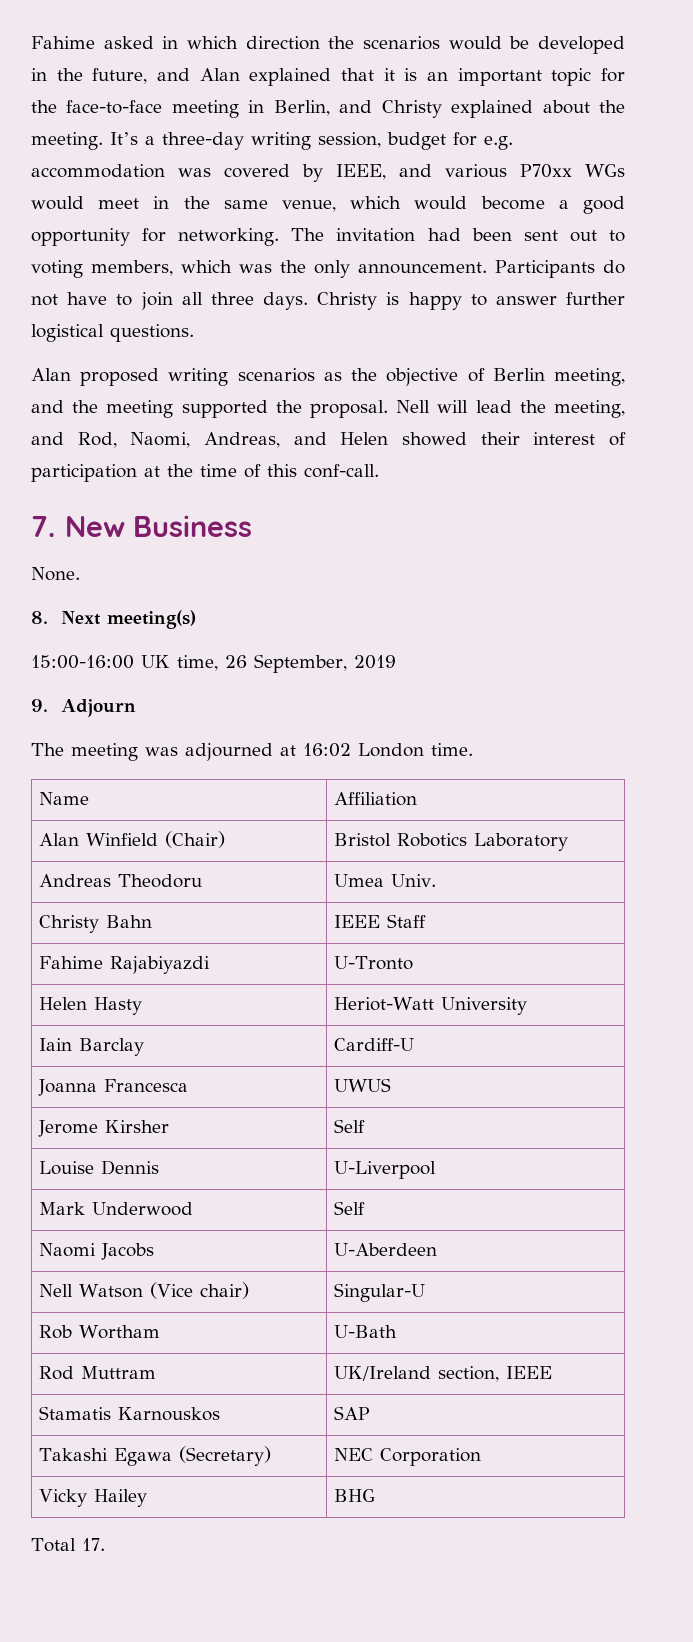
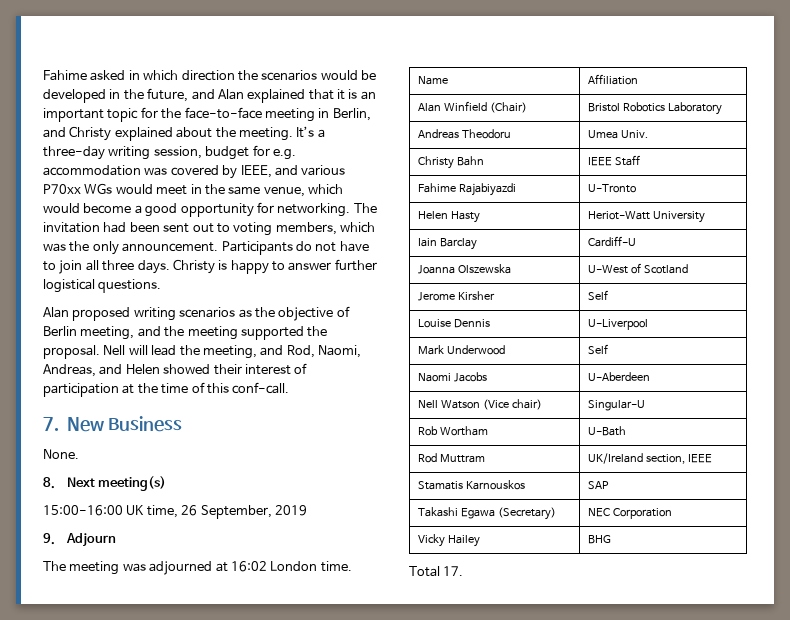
- Joanna Francesca | UWUS
+ Joanna Olszewska | U-West of Scotland

